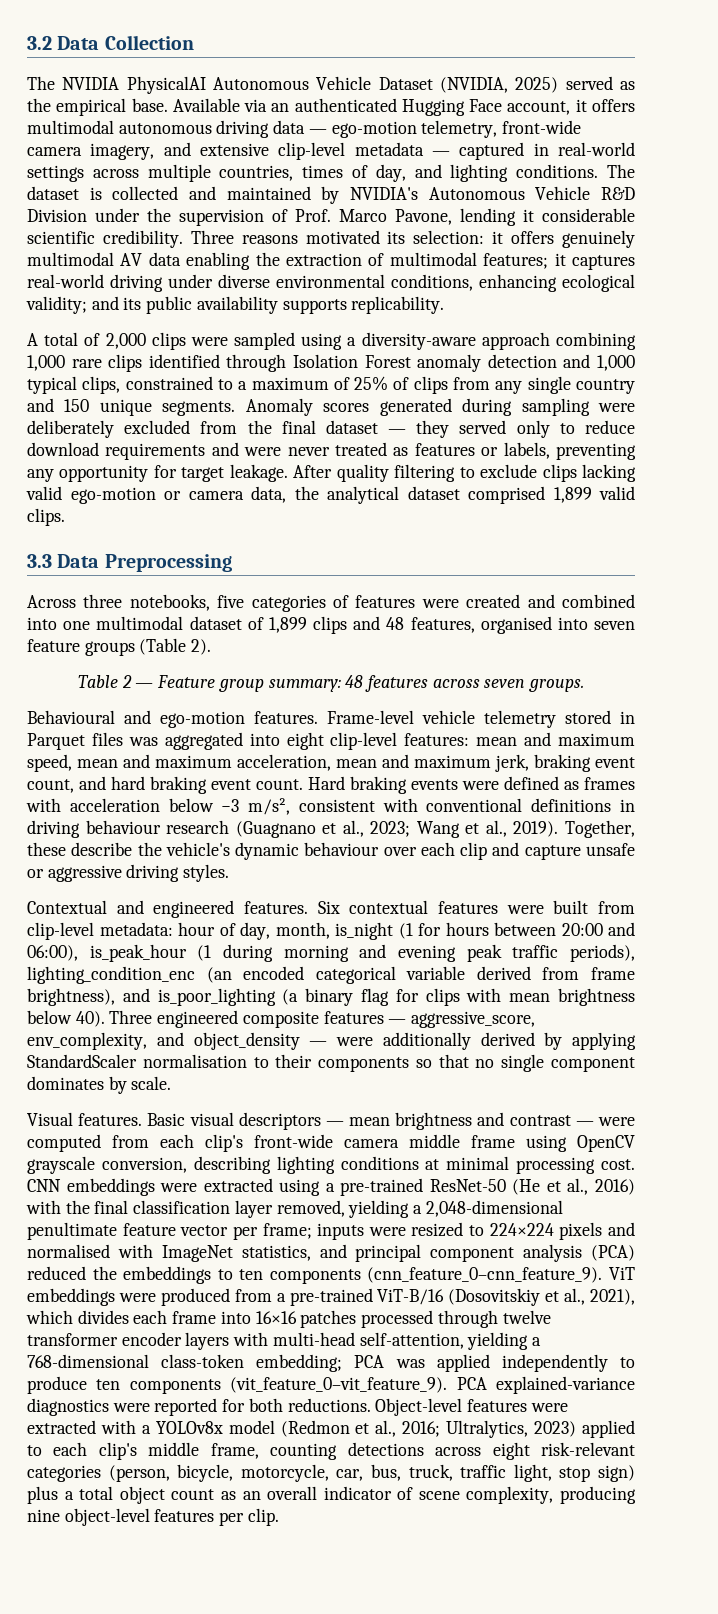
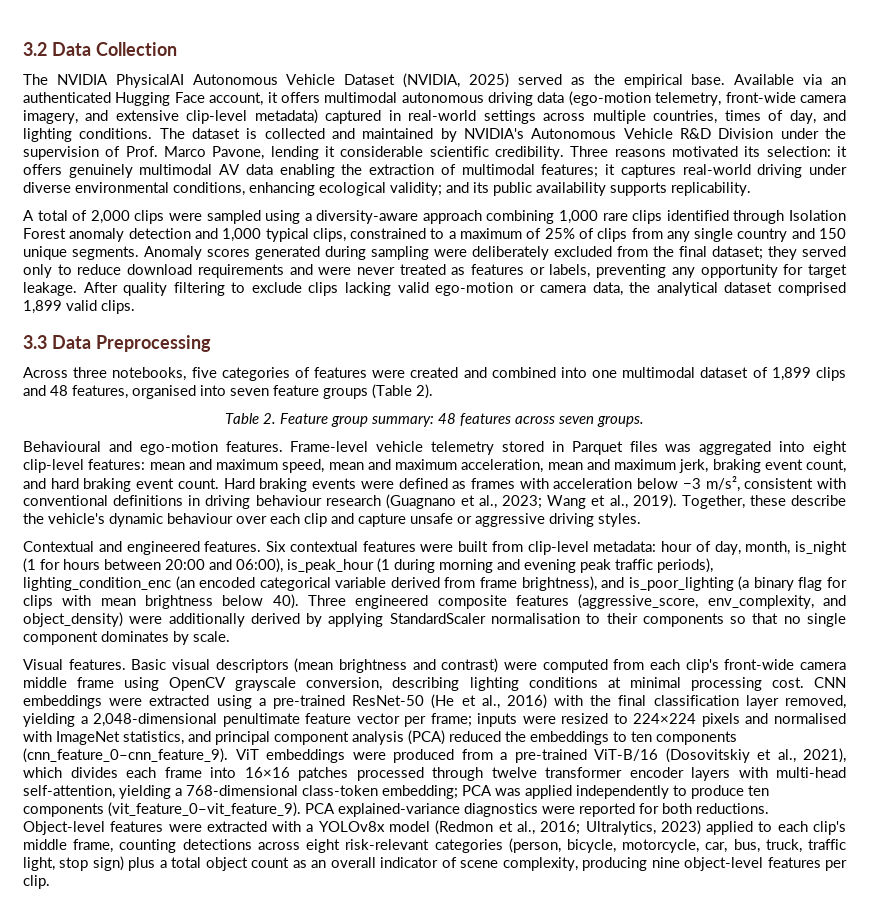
- Available via an authenticated Hugging Face account, it offers multimodal autonomous driving data — ego-motion telemetry, front-wide camera imagery, and extensive clip-level metadata — captured in real-world settings across multiple countries, times of day, and lighting conditions.
+ Available via an authenticated Hugging Face account, it offers multimodal autonomous driving data (ego-motion telemetry, front-wide camera imagery, and extensive clip-level metadata) captured in real-world settings across multiple countries, times of day, and lighting conditions.
- Anomaly scores generated during sampling were deliberately excluded from the final dataset — they served only to reduce download requirements and were never treated as features or labels, preventing any opportunity for target leakage.
+ Anomaly scores generated during sampling were deliberately excluded from the final dataset; they served only to reduce download requirements and were never treated as features or labels, preventing any opportunity for target leakage.
- Table 2 — Feature group summary: 48 features across seven groups.
+ Table 2. Feature group summary: 48 features across seven groups.
- Three engineered composite features — aggressive_score, env_complexity, and object_density — were additionally derived by applying StandardScaler normalisation to their components so that no single component dominates by scale.
+ Three engineered composite features (aggressive_score, env_complexity, and object_density) were additionally derived by applying StandardScaler normalisation to their components so that no single component dominates by scale.
- Basic visual descriptors — mean brightness and contrast — were computed from each clip's front-wide camera middle frame using OpenCV grayscale conversion, describing lighting conditions at minimal processing cost.
+ Basic visual descriptors (mean brightness and contrast) were computed from each clip's front-wide camera middle frame using OpenCV grayscale conversion, describing lighting conditions at minimal processing cost.

